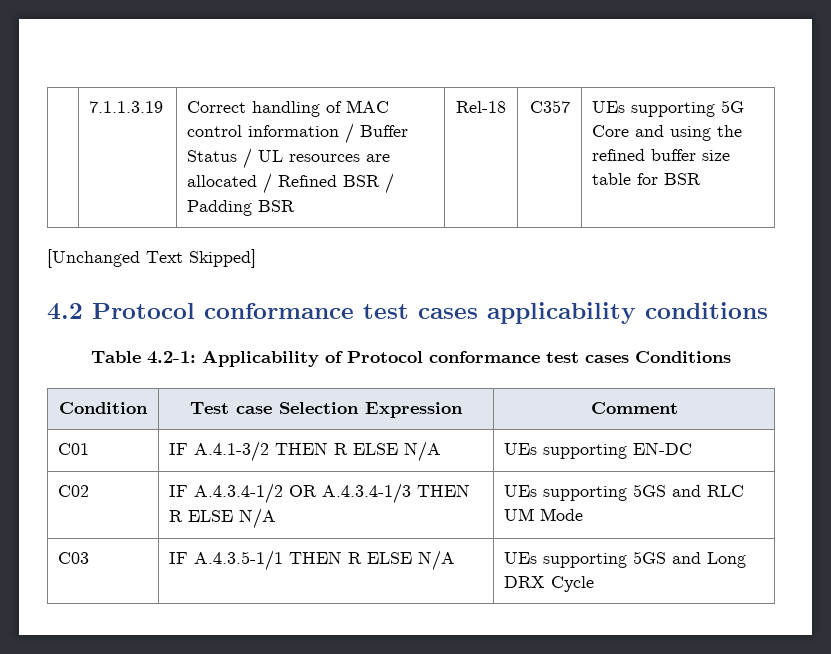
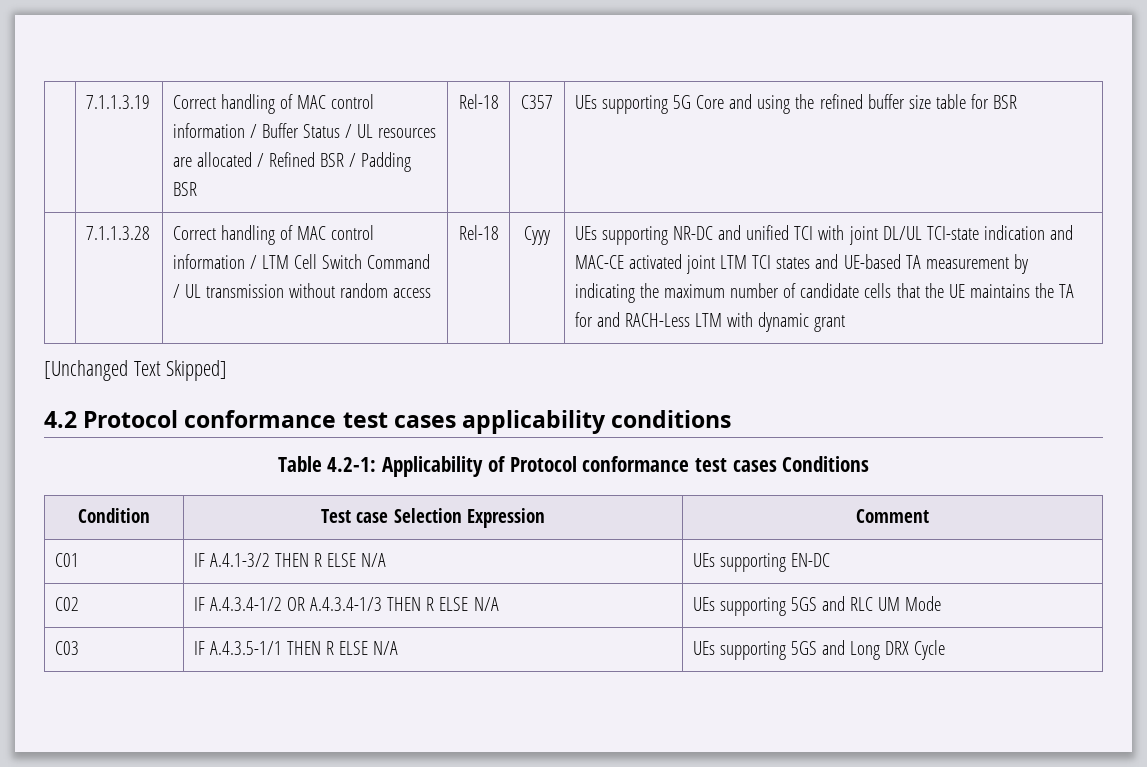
+ 7.1.1.3.28 | Correct handling of MAC control information / LTM Cell Switch Command / UL transmission without random access | Rel-18 | Cyyy | UEs supporting NR-DC and unified TCI with joint DL/UL TCI-state indication and MAC-CE activated joint LTM TCI states and UE-based TA measurement by indicating the maximum number of candidate cells that the UE maintains the TA for and RACH-Less LTM with dynamic grant

